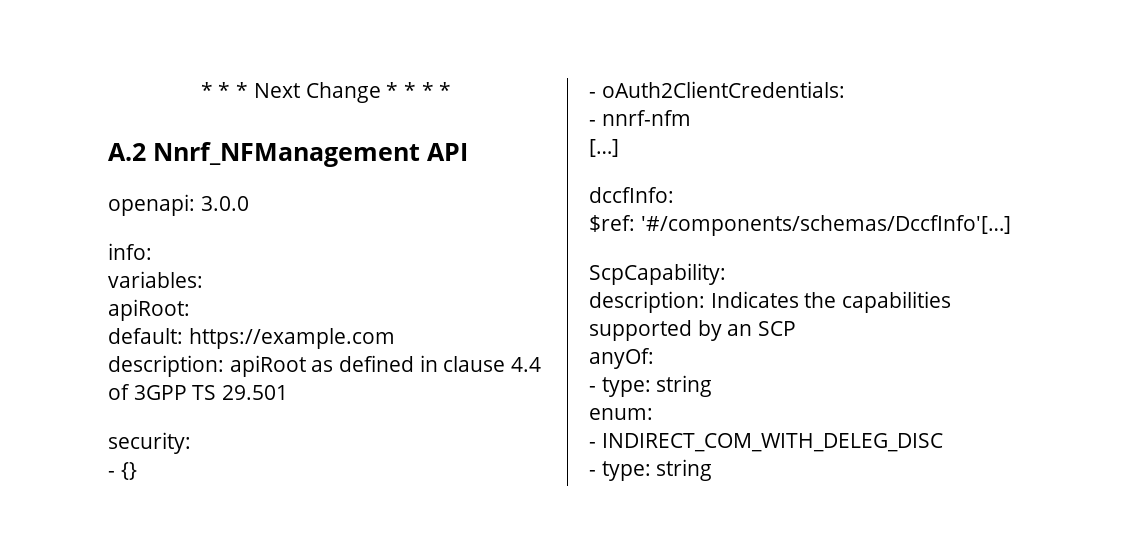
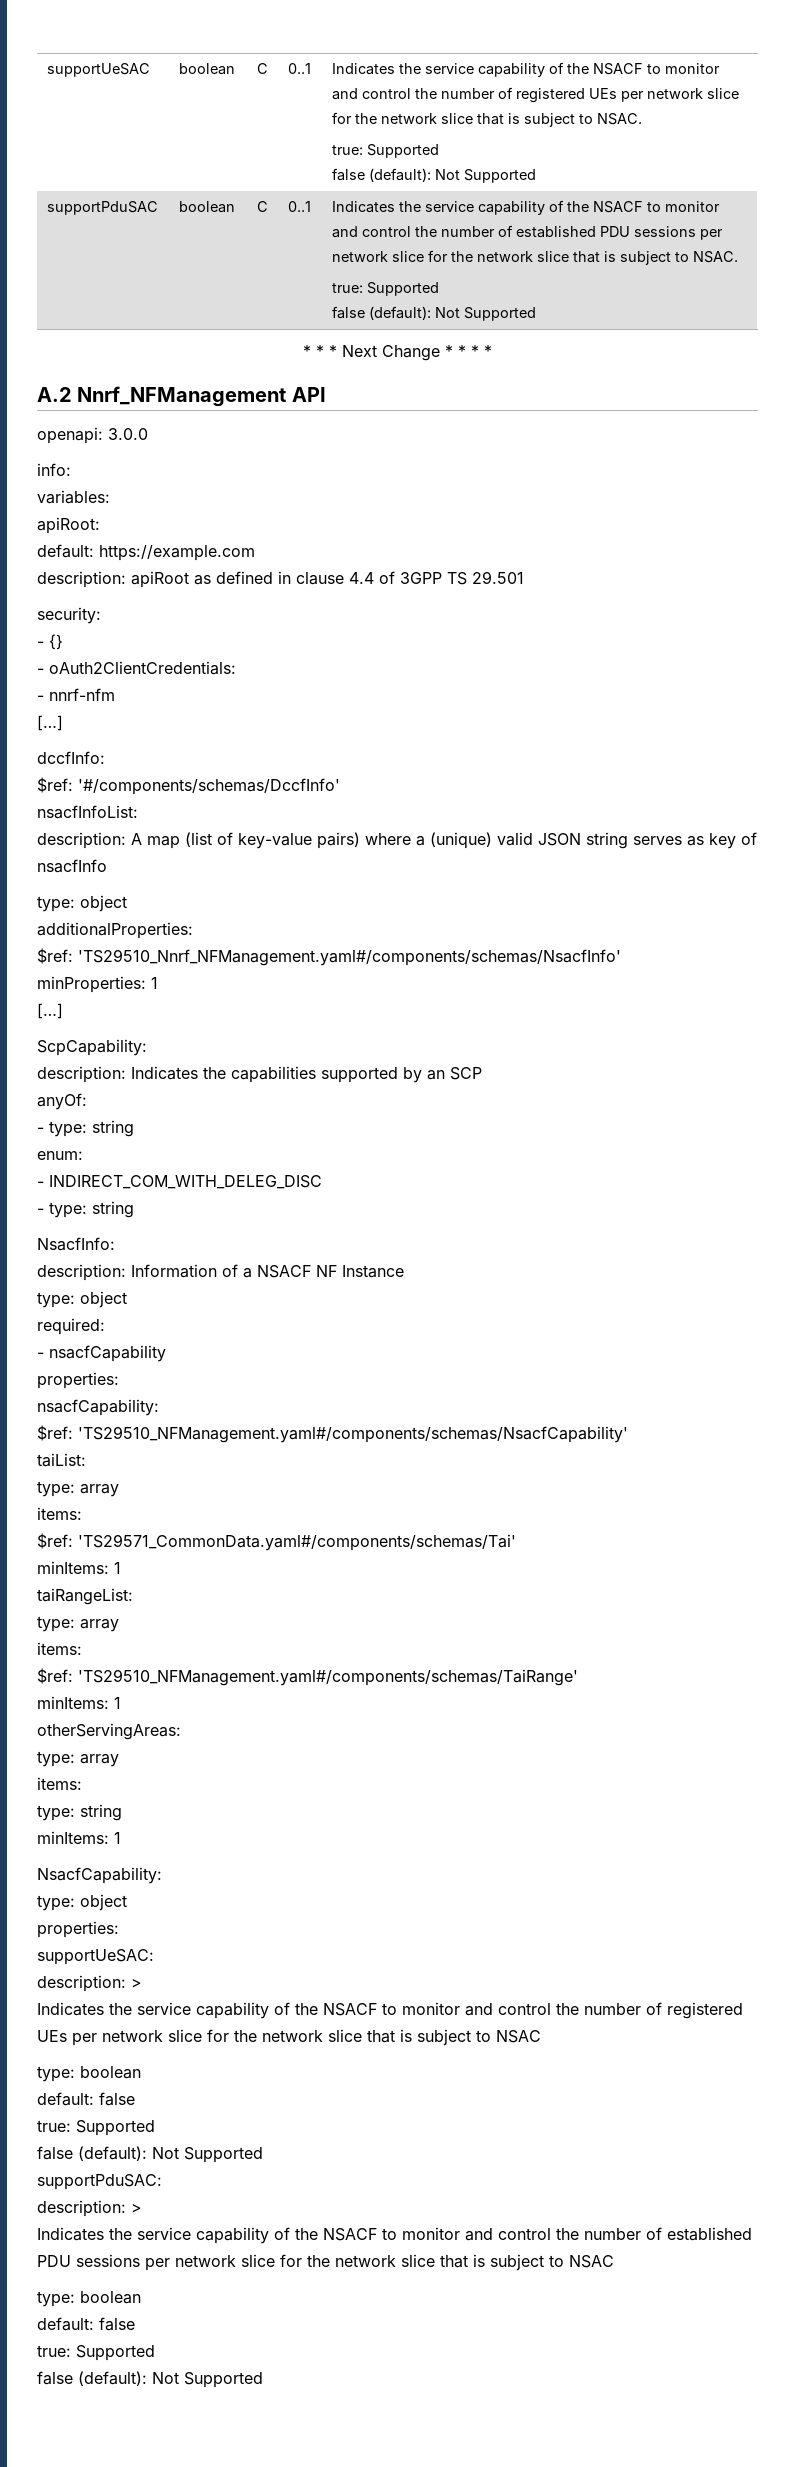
+ supportUeSAC | boolean | C | 0..1 | Indicates the service capability of the NSACF to monitor and control the number of registered UEs per network slice for the network slice that is subject to NSAC.
+ true: Supported
+ false (default): Not Supported
+ supportPduSAC | boolean | C | 0..1 | Indicates the service capability of the NSACF to monitor and control the number of established PDU sessions per network slice for the network slice that is subject to NSAC.
+ true: Supported
+ false (default): Not Supported
- $ref: '#/components/schemas/DccfInfo'[…]
+ $ref: '#/components/schemas/DccfInfo'
+ nsacfInfoList:
+ description: A map (list of key-value pairs) where a (unique) valid JSON string serves as key of nsacfInfo
+ type: object
+ additionalProperties:
+ $ref: 'TS29510_Nnrf_NFManagement.yaml#/components/schemas/NsacfInfo'
+ minProperties: 1
+ […]
+ NsacfInfo:
+ description: Information of a NSACF NF Instance
+ type: object
+ required:
+ - nsacfCapability
+ properties:
+ nsacfCapability:
+ $ref: 'TS29510_NFManagement.yaml#/components/schemas/NsacfCapability'
+ taiList:
+ type: array
+ items:
+ $ref: 'TS29571_CommonData.yaml#/components/schemas/Tai'
+ minItems: 1
+ taiRangeList:
+ type: array
+ items:
+ $ref: 'TS29510_NFManagement.yaml#/components/schemas/TaiRange'
+ minItems: 1
+ otherServingAreas:
+ type: array
+ items:
+ type: string
+ minItems: 1
+ NsacfCapability:
+ type: object
+ properties:
+ supportUeSAC:
+ description: >
+ Indicates the service capability of the NSACF to monitor and control the number of registered UEs per network slice for the network slice that is subject to NSAC
+ type: boolean
+ default: false
+ true: Supported
+ false (default): Not Supported
+ supportPduSAC:
+ description: >
+ Indicates the service capability of the NSACF to monitor and control the number of established PDU sessions per network slice for the network slice that is subject to NSAC
+ type: boolean
+ default: false
+ true: Supported
+ false (default): Not Supported

